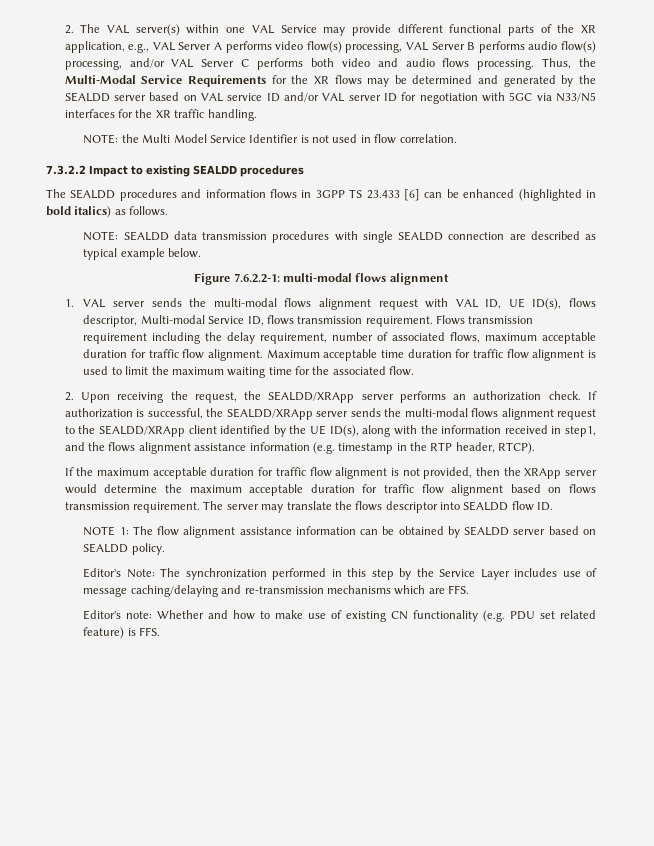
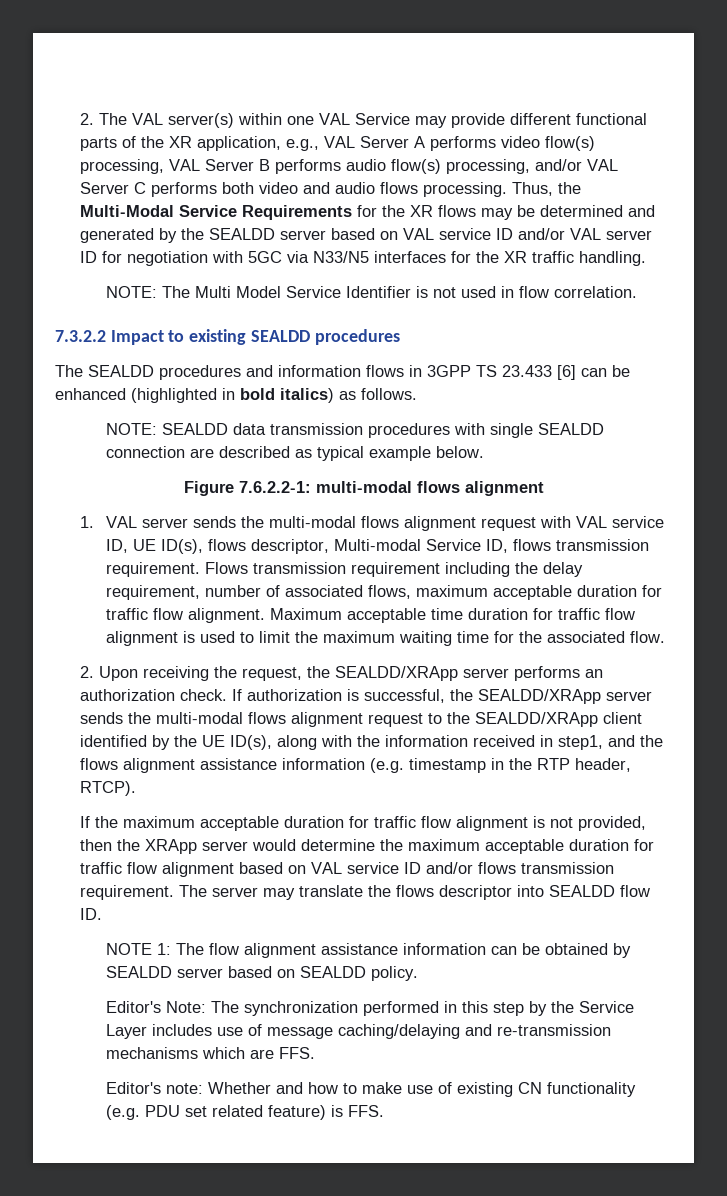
- NOTE: the Multi Model Service Identifier is not used in flow correlation.
+ NOTE: The Multi Model Service Identifier is not used in flow correlation.
- 1. VAL server sends the multi-modal flows alignment request with VAL ID, UE ID(s), flows descriptor, Multi-modal Service ID, flows transmission requirement.
+ 1. VAL server sends the multi-modal flows alignment request with VAL service ID, UE ID(s), flows descriptor, Multi-modal Service ID, flows transmission requirement.
- If the maximum acceptable duration for traffic flow alignment is not provided, then the XRApp server would determine the maximum acceptable duration for traffic flow alignment based on flows transmission requirement.
+ If the maximum acceptable duration for traffic flow alignment is not provided, then the XRApp server would determine the maximum acceptable duration for traffic flow alignment based on VAL service ID and/or flows transmission requirement.

